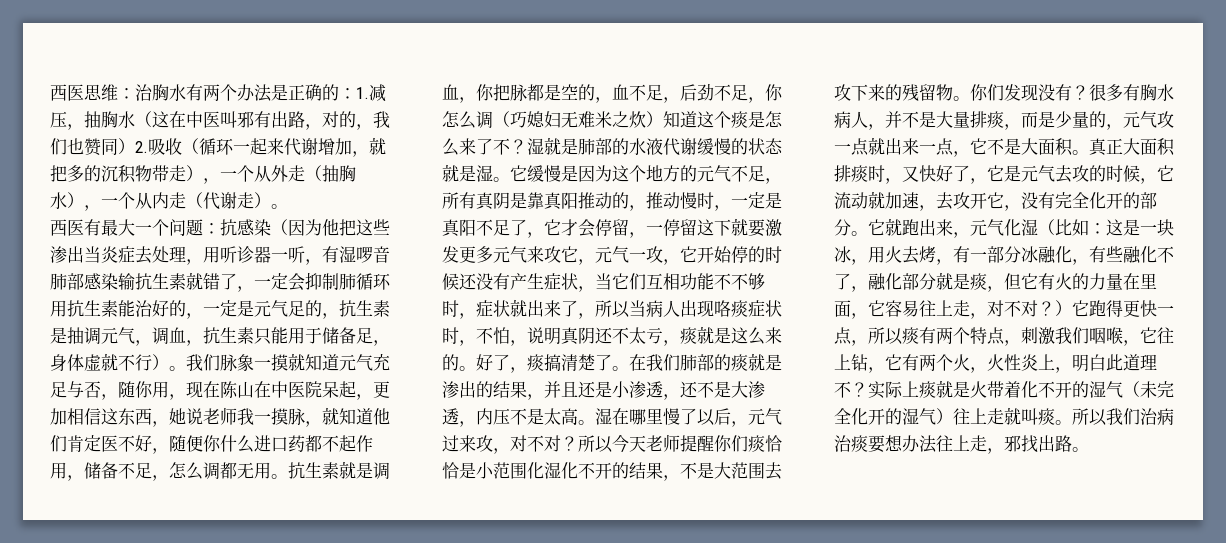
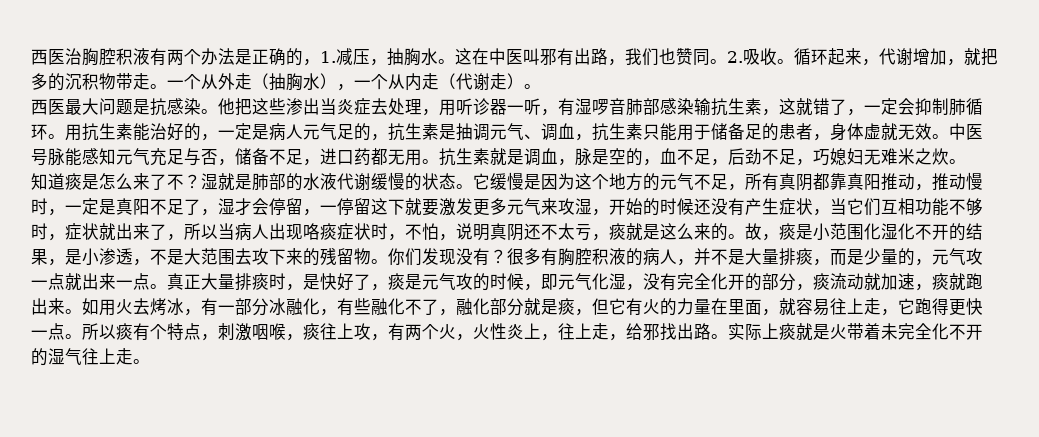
- 西医思维：治胸水有两个办法是正确的：1.减压，抽胸水（这在中医叫邪有出路，对的，我们也赞同）2.吸收（循环一起来代谢增加，就把多的沉积物带走），一个从外走（抽胸水），一个从内走（代谢走）。
+ 西医治胸腔积液有两个办法是正确的，1.减压，抽胸水。这在中医叫邪有出路，我们也赞同。2.吸收。循环起来，代谢增加，就把多的沉积物带走。一个从外走（抽胸水），一个从内走（代谢走）。
- 西医有最大一个问题：抗感染（因为他把这些渗出当炎症去处理，用听诊器一听，有湿啰音肺部感染输抗生素就错了，一定会抑制肺循环用抗生素能治好的，一定是元气足的，抗生素是抽调元气，调血，抗生素只能用于储备足，身体虚就不行）。我们脉象一摸就知道元气充足与否，随你用，现在陈山在中医院呆起，更加相信这东西，她说老师我一摸脉，就知道他们肯定医不好，随便你什么进口药都不起作用，储备不足，怎么调都无用。
+ 西医最大问题是抗感染。他把这些渗出当炎症去处理，用听诊器一听，有湿啰音肺部感染输抗生素，这就错了，一定会抑制肺循环。用抗生素能治好的，一定是病人元气足的，抗生素是抽调元气、调血，抗生素只能用于储备足的患者，身体虚就无效。中医号脉能感知元气充足与否，储备不足，进口药都无用。
- 抗生素就是调血，你把脉都是空的，血不足，后劲不足，你怎么调（巧媳妇无难米之炊）知道这个痰是怎么来了不？
+ 抗生素就是调血，脉是空的，血不足，后劲不足，巧媳妇无难米之炊。
+ 知道痰是怎么来了不？
- 湿就是肺部的水液代谢缓慢的状态就是湿。
+ 湿就是肺部的水液代谢缓慢的状态。
- 它缓慢是因为这个地方的元气不足，所有真阴是靠真阳推动的，推动慢时，一定是真阳不足了，它才会停留，一停留这下就要激发更多元气来攻它，元气一攻，它开始停的时候还没有产生症状，当它们互相功能不不够时，症状就出来了，所以当病人出现咯痰症状时，不怕，说明真阴还不太亏，痰就是这么来的。
+ 它缓慢是因为这个地方的元气不足，所有真阴都靠真阳推动，推动慢时，一定是真阳不足了，湿才会停留，一停留这下就要激发更多元气来攻湿，开始的时候还没有产生症状，当它们互相功能不够时，症状就出来了，所以当病人出现咯痰症状时，不怕，说明真阴还不太亏，痰就是这么来的。
- 好了，痰搞清楚了。在我们肺部的痰就是渗出的结果，并且还是小渗透，还不是大渗透，内压不是太高。湿在哪里慢了以后，元气过来攻，对不对？所以今天老师提醒你们痰恰恰是小范围化湿化不开的结果，不是大范围去攻下来的残留物。
+ 故，痰是小范围化湿化不开的结果，是小渗透，不是大范围去攻下来的残留物。
- 很多有胸水病人，并不是大量排痰，而是少量的，元气攻一点就出来一点，它不是大面积。
+ 很多有胸腔积液的病人，并不是大量排痰，而是少量的，元气攻一点就出来一点。
- 真正大面积排痰时，又快好了，它是元气去攻的时候，它流动就加速，去攻开它，没有完全化开的部分。它就跑出来，元气化湿（比如：这是一块冰，用火去烤，有一部分冰融化，有些融化不了，融化部分就是痰，但它有火的力量在里面，它容易往上走，对不对？）它跑得更快一点，所以痰有两个特点，刺激我们咽喉，它往上钻，它有两个火，火性炎上，明白此道理不？
+ 真正大量排痰时，是快好了，痰是元气攻的时候，即元气化湿，没有完全化开的部分，痰流动就加速，痰就跑出来。如用火去烤冰，有一部分冰融化，有些融化不了，融化部分就是痰，但它有火的力量在里面，就容易往上走，它跑得更快一点。所以痰有个特点，刺激咽喉，痰往上攻，有两个火，火性炎上，往上走，给邪找出路。
- 实际上痰就是火带着化不开的湿气（未完全化开的湿气）往上走就叫痰。所以我们治病治痰要想办法往上走，邪找出路。
+ 实际上痰就是火带着未完全化不开的湿气往上走。

